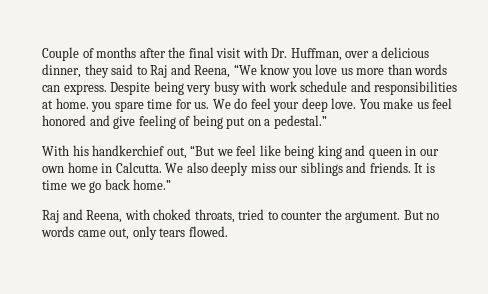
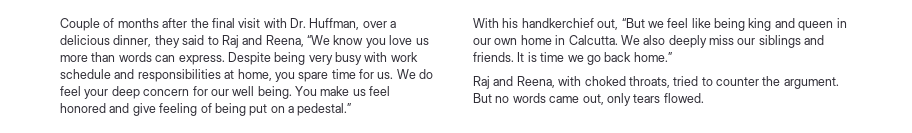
- Despite being very busy with work schedule and responsibilities at home. you spare time for us.
+ Despite being very busy with work schedule and responsibilities at home, you spare time for us.
- We do feel your deep love.
+ We do feel your deep concern for our well being.

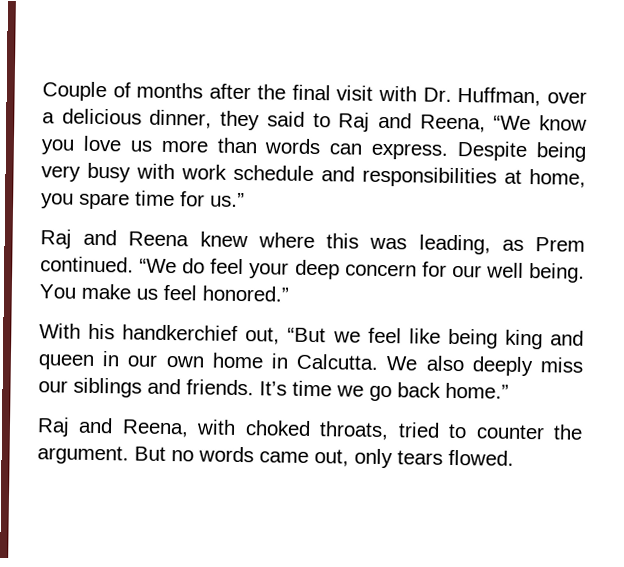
- Despite being very busy with work schedule and responsibilities at home, you spare time for us. We do feel your deep concern for our well being.
+ Despite being very busy with work schedule and responsibilities at home, you spare time for us.”
+ Raj and Reena knew where this was leading, as Prem continued. “We do feel your deep concern for our well being.
- You make us feel honored and give feeling of being put on a pedestal.”
+ You make us feel honored.”
- It is time we go back home.”
+ It’s time we go back home.”

